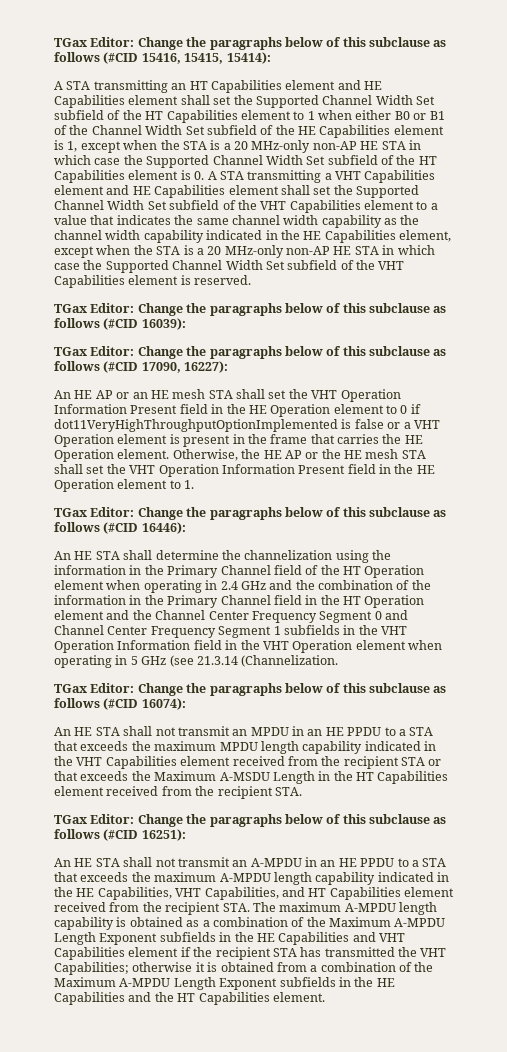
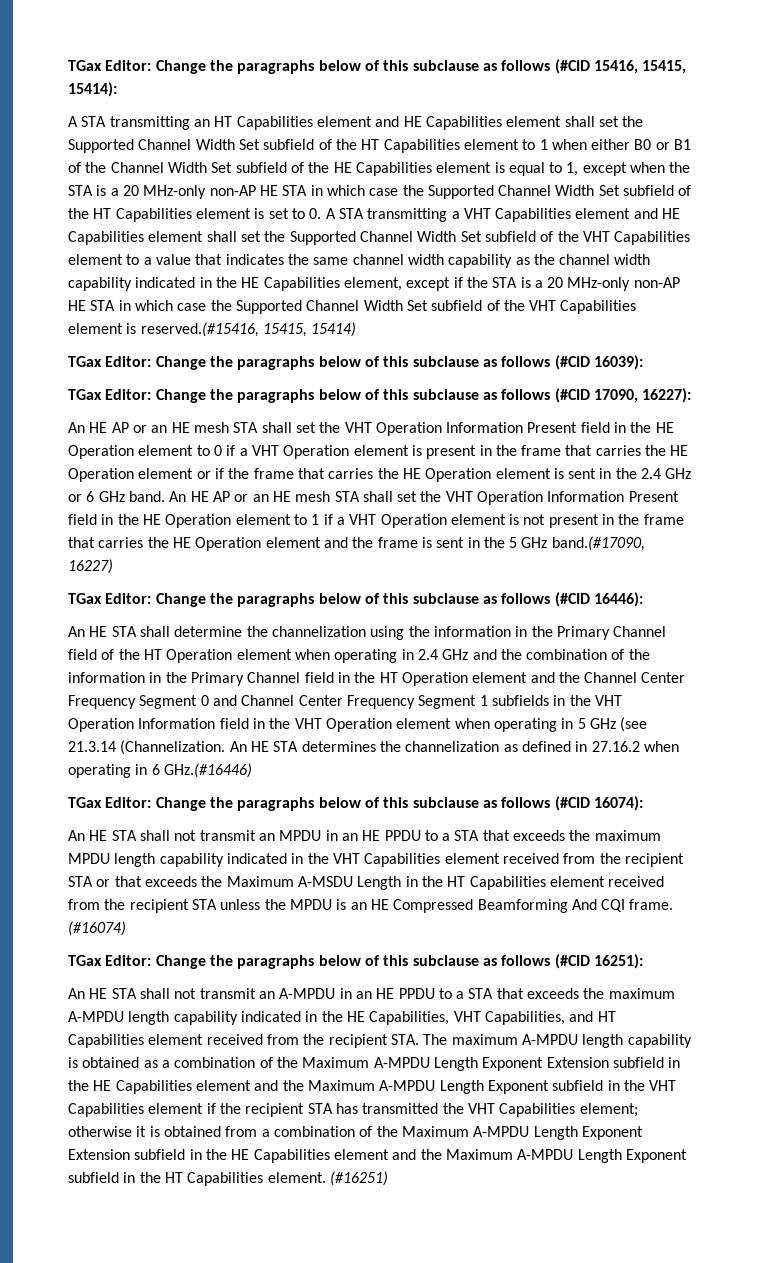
- A STA transmitting an HT Capabilities element and HE Capabilities element shall set the Supported Channel Width Set subfield of the HT Capabilities element to 1 when either B0 or B1 of the Channel Width Set subfield of the HE Capabilities element is 1, except when the STA is a 20 MHz-only non-AP HE STA in which case the Supported Channel Width Set subfield of the HT Capabilities element is 0. A STA transmitting a VHT Capabilities element and HE Capabilities element shall set the Supported Channel Width Set subfield of the VHT Capabilities element to a value that indicates the same channel width capability as the channel width capability indicated in the HE Capabilities element, except when the STA is a 20 MHz-only non-AP HE STA in which case the Supported Channel Width Set subfield of the VHT Capabilities element is reserved.
+ A STA transmitting an HT Capabilities element and HE Capabilities element shall set the Supported Channel Width Set subfield of the HT Capabilities element to 1 when either B0 or B1 of the Channel Width Set subfield of the HE Capabilities element is equal to 1, except when the STA is a 20 MHz-only non-AP HE STA in which case the Supported Channel Width Set subfield of the HT Capabilities element is set to 0. A STA transmitting a VHT Capabilities element and HE Capabilities element shall set the Supported Channel Width Set subfield of the VHT Capabilities element to a value that indicates the same channel width capability as the channel width capability indicated in the HE Capabilities element, except if the STA is a 20 MHz-only non-AP HE STA in which case the Supported Channel Width Set subfield of the VHT Capabilities element is reserved.(#15416, 15415, 15414)
- An HE AP or an HE mesh STA shall set the VHT Operation Information Present field in the HE Operation element to 0 if dot11VeryHighThroughputOptionImplemented is false or a VHT Operation element is present in the frame that carries the HE Operation element. Otherwise, the HE AP or the HE mesh STA shall set the VHT Operation Information Present field in the HE Operation element to 1.
+ An HE AP or an HE mesh STA shall set the VHT Operation Information Present field in the HE Operation element to 0 if a VHT Operation element is present in the frame that carries the HE Operation element or if the frame that carries the HE Operation element is sent in the 2.4 GHz or 6 GHz band. An HE AP or an HE mesh STA shall set the VHT Operation Information Present field in the HE Operation element to 1 if a VHT Operation element is not present in the frame that carries the HE Operation element and the frame is sent in the 5 GHz band.(#17090, 16227)
+ An HE STA determines the channelization as defined in 27.16.2 when operating in 6 GHz.(#16446)
- An HE STA shall not transmit an MPDU in an HE PPDU to a STA that exceeds the maximum MPDU length capability indicated in the VHT Capabilities element received from the recipient STA or that exceeds the Maximum A-MSDU Length in the HT Capabilities element received from the recipient STA.
+ An HE STA shall not transmit an MPDU in an HE PPDU to a STA that exceeds the maximum MPDU length capability indicated in the VHT Capabilities element received from the recipient STA or that exceeds the Maximum A-MSDU Length in the HT Capabilities element received from the recipient STA unless the MPDU is an HE Compressed Beamforming And CQI frame. (#16074)
- An HE STA shall not transmit an A-MPDU in an HE PPDU to a STA that exceeds the maximum A-MPDU length capability indicated in the HE Capabilities, VHT Capabilities, and HT Capabilities element received from the recipient STA. The maximum A-MPDU length capability is obtained as a combination of the Maximum A-MPDU Length Exponent subfields in the HE Capabilities and VHT Capabilities element if the recipient STA has transmitted the VHT Capabilities;
+ An HE STA shall not transmit an A-MPDU in an HE PPDU to a STA that exceeds the maximum A-MPDU length capability indicated in the HE Capabilities, VHT Capabilities, and HT Capabilities element received from the recipient STA. The maximum A-MPDU length capability is obtained as a combination of the Maximum A-MPDU Length Exponent Extension subfield in the HE Capabilities element and the Maximum A-MPDU Length Exponent subfield in the VHT Capabilities element if the recipient STA has transmitted the VHT Capabilities element;
- otherwise it is obtained from a combination of the Maximum A-MPDU Length Exponent subfields in the HE Capabilities and the HT Capabilities element.
+ otherwise it is obtained from a combination of the Maximum A-MPDU Length Exponent Extension subfield in the HE Capabilities element and the Maximum A-MPDU Length Exponent subfield in the HT Capabilities element.
+ (#16251)

